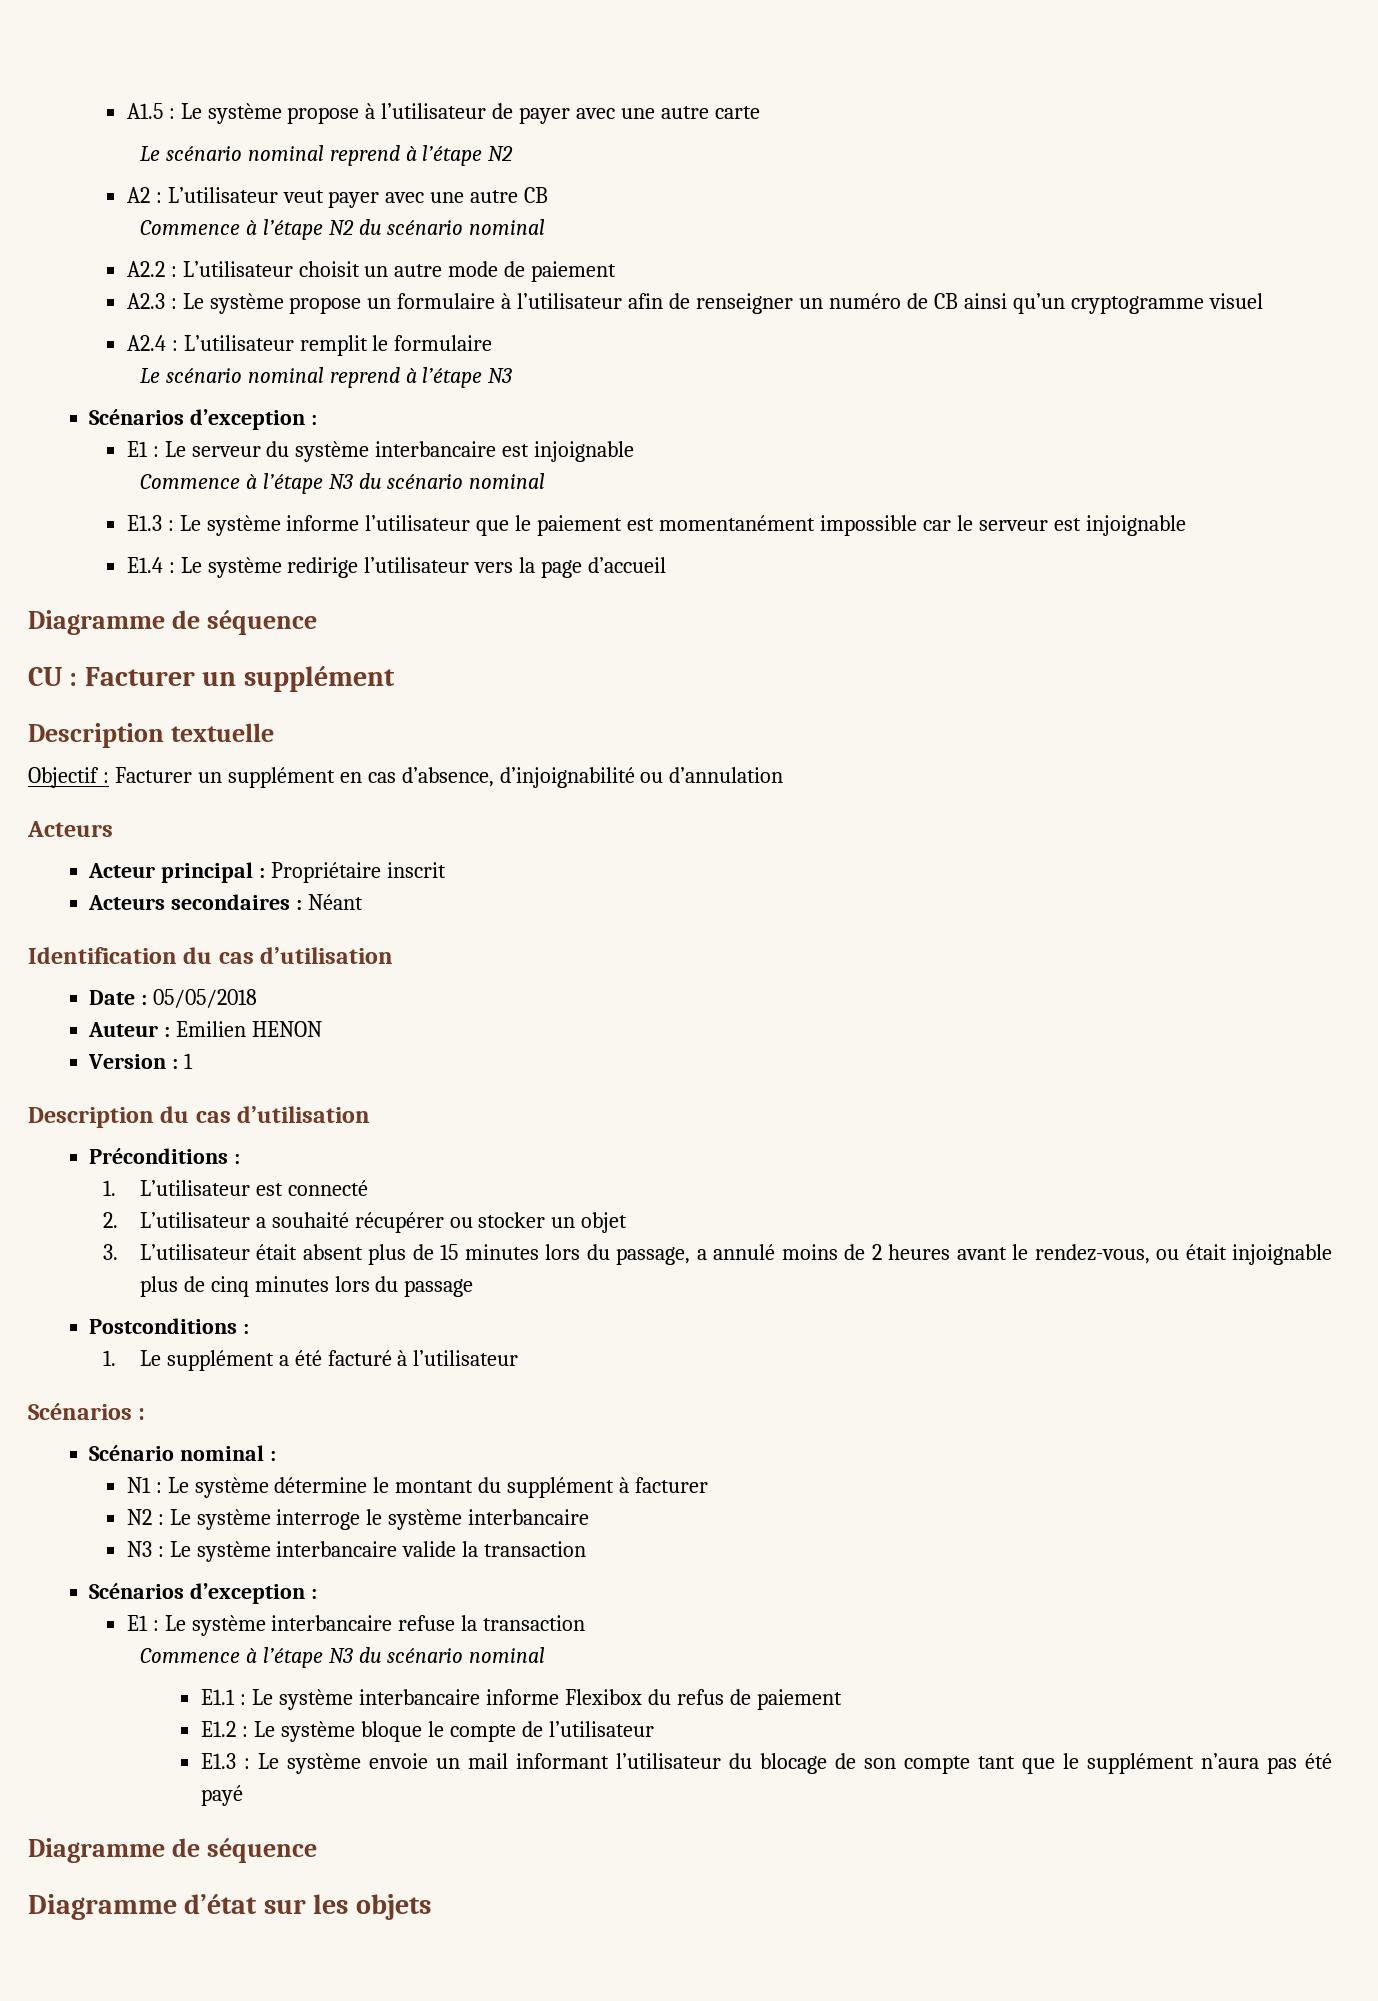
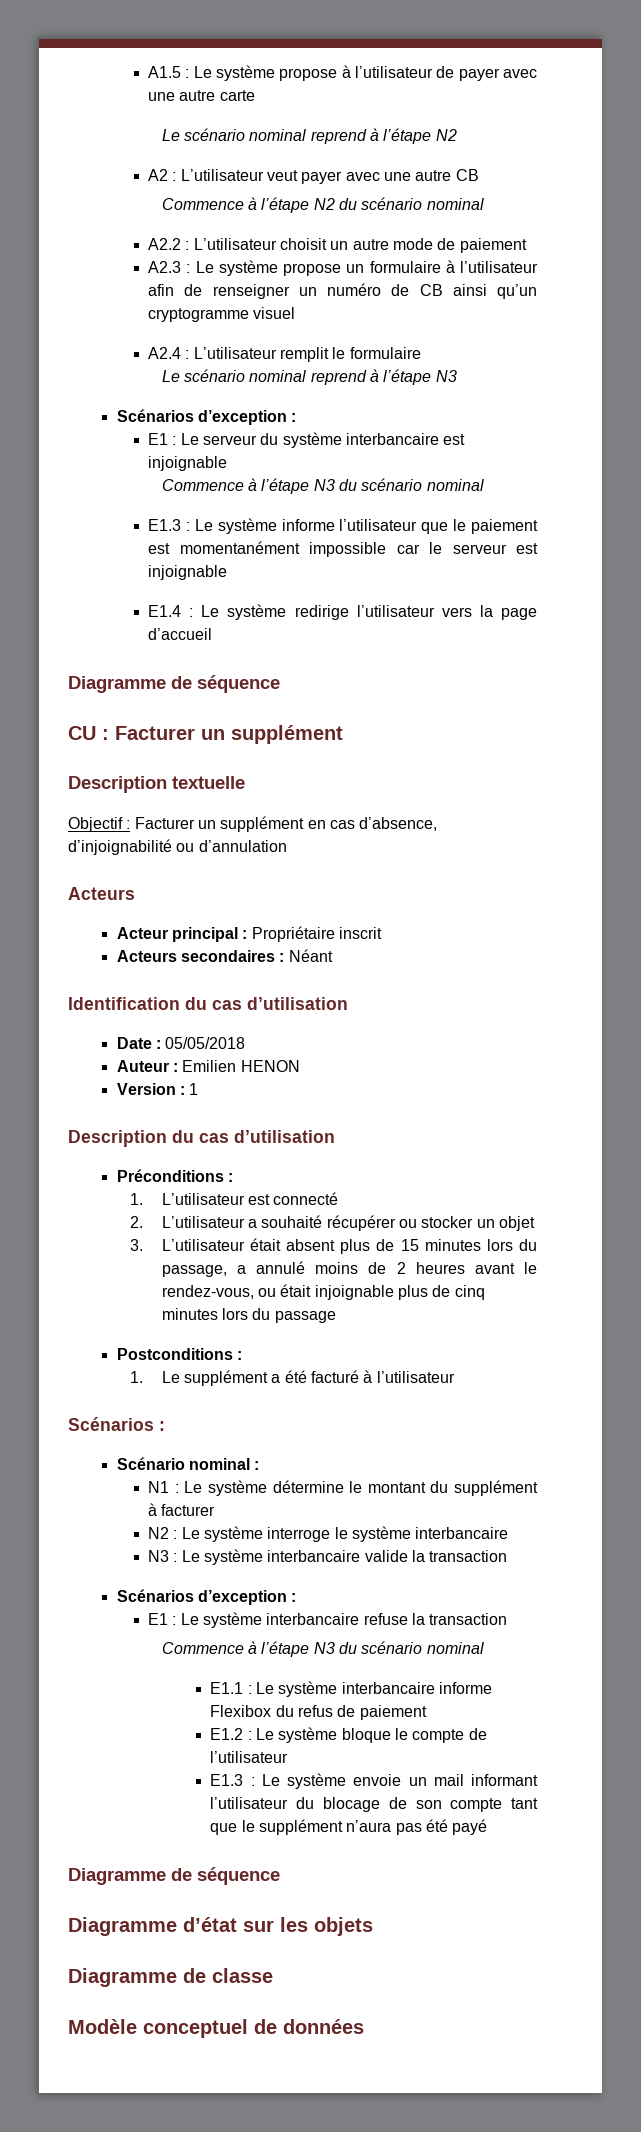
+ Diagramme de classe
+ Modèle conceptuel de données

